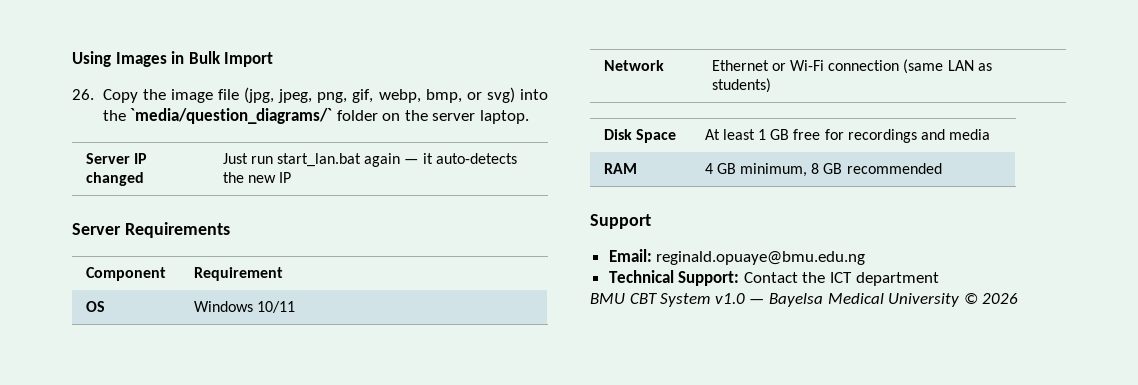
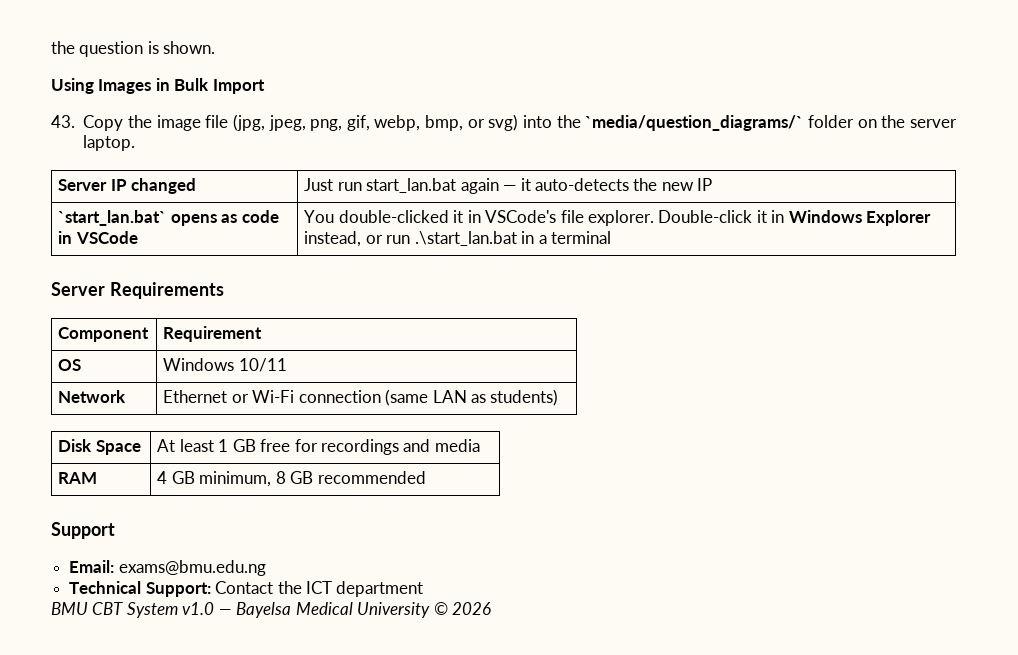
+ the question is shown.
- 26. Copy the image file (jpg, jpeg, png, gif, webp, bmp, or svg) into the `media/question_diagrams/` folder on the server laptop.
+ 43. Copy the image file (jpg, jpeg, png, gif, webp, bmp, or svg) into the `media/question_diagrams/` folder on the server laptop.
+ `start_lan.bat` opens as code in VSCode | You double-clicked it in VSCode's file explorer. Double-click it in Windows Explorer instead, or run .\start_lan.bat in a terminal
- Email: reginald.opuaye@bmu.edu.ng
+ Email: exams@bmu.edu.ng

